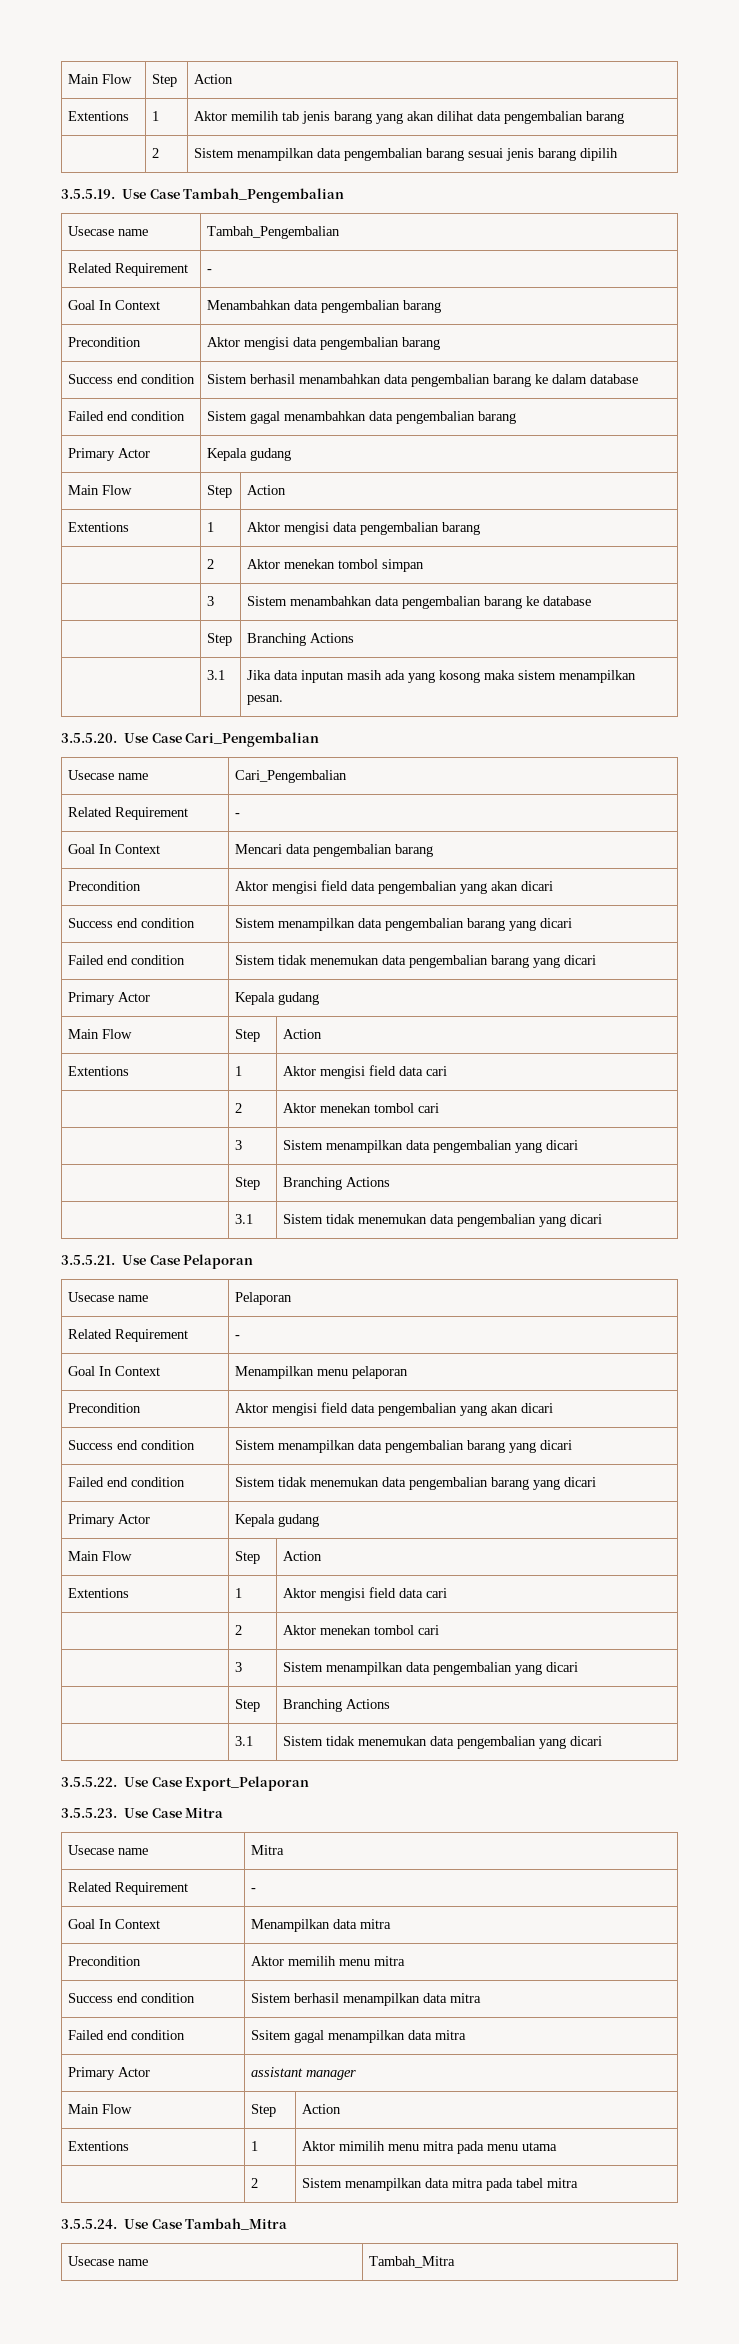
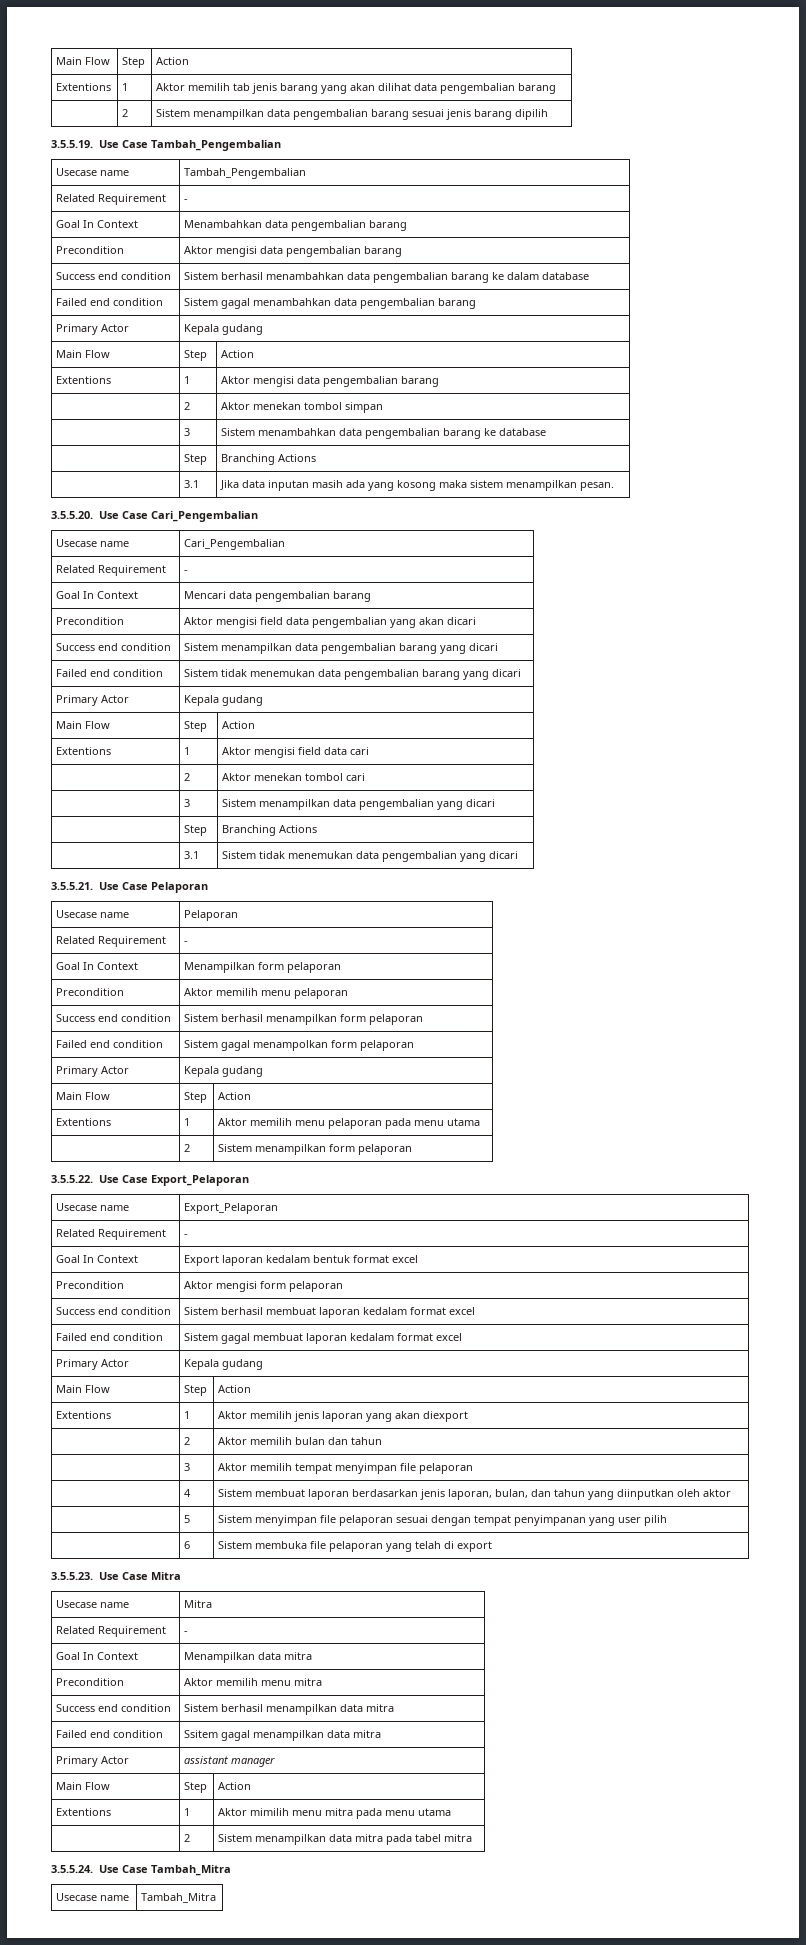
- Goal In Context | Menampilkan menu pelaporan
- Precondition | Aktor mengisi field data pengembalian yang akan dicari
- Success end condition | Sistem menampilkan data pengembalian barang yang dicari
- Failed end condition | Sistem tidak menemukan data pengembalian barang yang dicari
+ Goal In Context | Menampilkan form pelaporan
+ Precondition | Aktor memilih menu pelaporan
+ Success end condition | Sistem berhasil menampilkan form pelaporan
+ Failed end condition | Sistem gagal menampolkan form pelaporan
  Primary Actor | Kepala gudang
  Main Flow | Step | Action
- Extentions | 1 | Aktor mengisi field data cari
- | 2 | Aktor menekan tombol cari
- | 3 | Sistem menampilkan data pengembalian yang dicari
- | Step | Branching Actions
- | 3.1 | Sistem tidak menemukan data pengembalian yang dicari
+ Extentions | 1 | Aktor memilih menu pelaporan pada menu utama
+ | 2 | Sistem menampilkan form pelaporan
  3.5.5.22. Use Case Export_Pelaporan
+ Usecase name | Export_Pelaporan
+ Related Requirement | -
+ Goal In Context | Export laporan kedalam bentuk format excel
+ Precondition | Aktor mengisi form pelaporan
+ Success end condition | Sistem berhasil membuat laporan kedalam format excel
+ Failed end condition | Sistem gagal membuat laporan kedalam format excel
+ Primary Actor | Kepala gudang
+ Main Flow | Step | Action
+ Extentions | 1 | Aktor memilih jenis laporan yang akan diexport
+ | 2 | Aktor memilih bulan dan tahun
+ | 3 | Aktor memilih tempat menyimpan file pelaporan
+ | 4 | Sistem membuat laporan berdasarkan jenis laporan, bulan, dan tahun yang diinputkan oleh aktor
+ | 5 | Sistem menyimpan file pelaporan sesuai dengan tempat penyimpanan yang user pilih
+ | 6 | Sistem membuka file pelaporan yang telah di export

